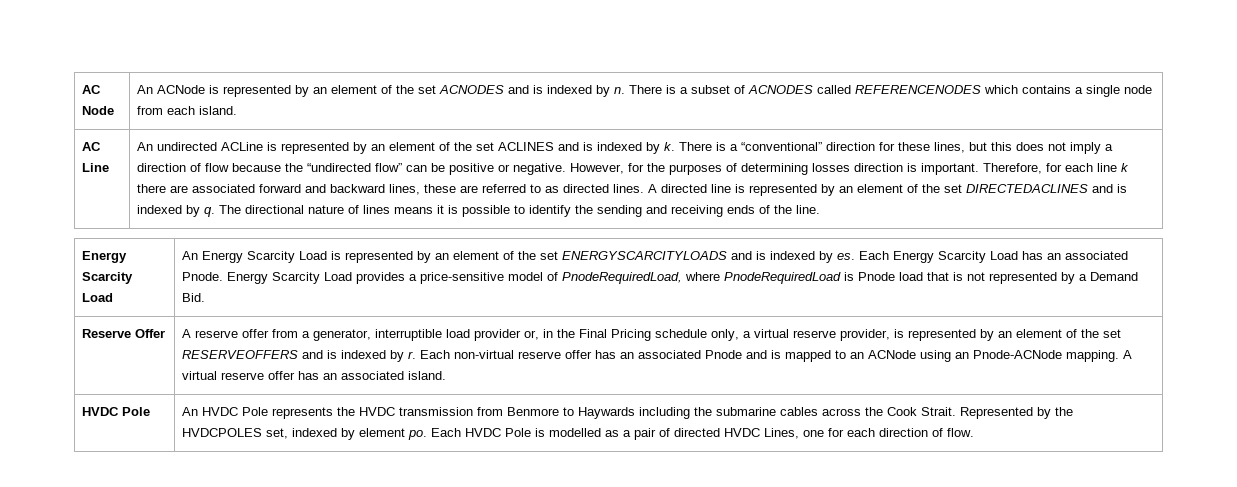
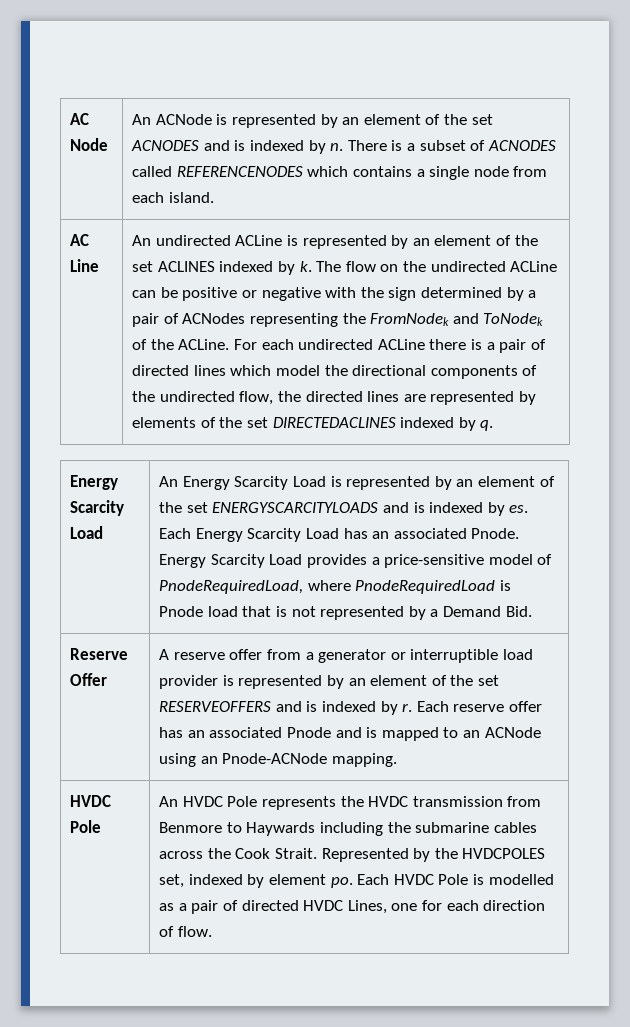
- An undirected ACLine is represented by an element of the set ACLINES and is indexed by k.
+ An undirected ACLine is represented by an element of the set ACLINES indexed by k.
- There is a “conventional” direction for these lines, but this does not imply a direction of flow because the “undirected flow” can be positive or negative. However, for the purposes of determining losses direction is important. Therefore, for each line k there are associated forward and backward lines, these are referred to as directed lines. A directed line is represented by an element of the set DIRECTEDACLINES and is indexed by q. The directional nature of lines means it is possible to identify the sending and receiving ends of the line.
+ The flow on the undirected ACLine can be positive or negative with the sign determined by a pair of ACNodes representing the FromNodek and ToNodek of the ACLine. For each undirected ACLine there is a pair of directed lines which model the directional components of the undirected flow, the directed lines are represented by elements of the set DIRECTEDACLINES indexed by q.
- A reserve offer from a generator, interruptible load provider or, in the Final Pricing schedule only, a virtual reserve provider, is represented by an element of the set RESERVEOFFERS and is indexed by r.
+ A reserve offer from a generator or interruptible load provider is represented by an element of the set RESERVEOFFERS and is indexed by r.
- Each non-virtual reserve offer has an associated Pnode and is mapped to an ACNode using an Pnode-ACNode mapping. A virtual reserve offer has an associated island.
+ Each reserve offer has an associated Pnode and is mapped to an ACNode using an Pnode-ACNode mapping.

